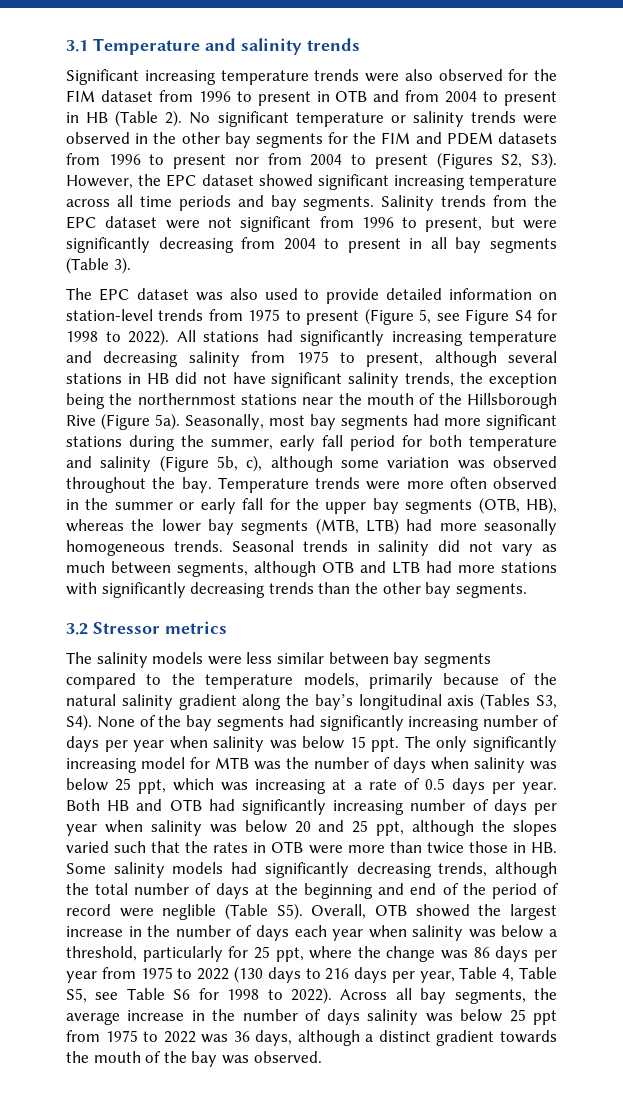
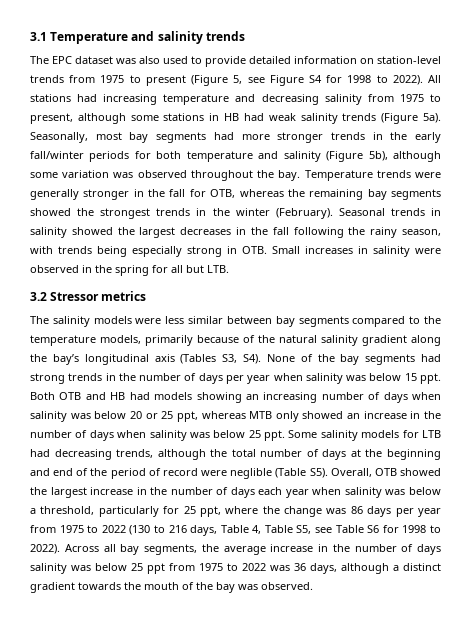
- Significant increasing temperature trends were also observed for the FIM dataset from 1996 to present in OTB and from 2004 to present in HB (Table 2). No significant temperature or salinity trends were observed in the other bay segments for the FIM and PDEM datasets from 1996 to present nor from 2004 to present (Figures S2, S3). However, the EPC dataset showed significant increasing temperature across all time periods and bay segments. Salinity trends from the EPC dataset were not significant from 1996 to present, but were significantly decreasing from 2004 to present in all bay segments (Table 3).
- All stations had significantly increasing temperature and decreasing salinity from 1975 to present, although several stations in HB did not have significant salinity trends, the exception being the northernmost stations near the mouth of the Hillsborough Rive (Figure 5a).
+ All stations had increasing temperature and decreasing salinity from 1975 to present, although some stations in HB had weak salinity trends (Figure 5a).
- Seasonally, most bay segments had more significant stations during the summer, early fall period for both temperature and salinity (Figure 5b, c), although some variation was observed throughout the bay.
+ Seasonally, most bay segments had more stronger trends in the early fall/winter periods for both temperature and salinity (Figure 5b), although some variation was observed throughout the bay.
- Temperature trends were more often observed in the summer or early fall for the upper bay segments (OTB, HB), whereas the lower bay segments (MTB, LTB) had more seasonally homogeneous trends. Seasonal trends in salinity did not vary as much between segments, although OTB and LTB had more stations with significantly decreasing trends than the other bay segments.
+ Temperature trends were generally stronger in the fall for OTB, whereas the remaining bay segments showed the strongest trends in the winter (February). Seasonal trends in salinity showed the largest decreases in the fall following the rainy season, with trends being especially strong in OTB. Small increases in salinity were observed in the spring for all but LTB.
- The salinity models were less similar between bay segments compared to the temperature models, primarily because of the natural salinity gradient along the bay’s longitudinal axis (Tables S3, S4). None of the bay segments had significantly increasing number of days per year when salinity was below 15 ppt.
+ The salinity models were less similar between bay segments compared to the temperature models, primarily because of the natural salinity gradient along the bay’s longitudinal axis (Tables S3, S4). None of the bay segments had strong trends in the number of days per year when salinity was below 15 ppt.
- The only significantly increasing model for MTB was the number of days when salinity was below 25 ppt, which was increasing at a rate of 0.5 days per year. Both HB and OTB had significantly increasing number of days per year when salinity was below 20 and 25 ppt, although the slopes varied such that the rates in OTB were more than twice those in HB. Some salinity models had significantly decreasing trends, although the total number of days at the beginning and end of the period of record were neglible (Table S5). Overall, OTB showed the largest increase in the number of days each year when salinity was below a threshold, particularly for 25 ppt, where the change was 86 days per year from 1975 to 2022 (130 days to 216 days per year, Table 4, Table S5, see Table S6 for 1998 to 2022).
+ Both OTB and HB had models showing an increasing number of days when salinity was below 20 or 25 ppt, whereas MTB only showed an increase in the number of days when salinity was below 25 ppt. Some salinity models for LTB had decreasing trends, although the total number of days at the beginning and end of the period of record were neglible (Table S5). Overall, OTB showed the largest increase in the number of days each year when salinity was below a threshold, particularly for 25 ppt, where the change was 86 days per year from 1975 to 2022 (130 to 216 days, Table 4, Table S5, see Table S6 for 1998 to 2022).

